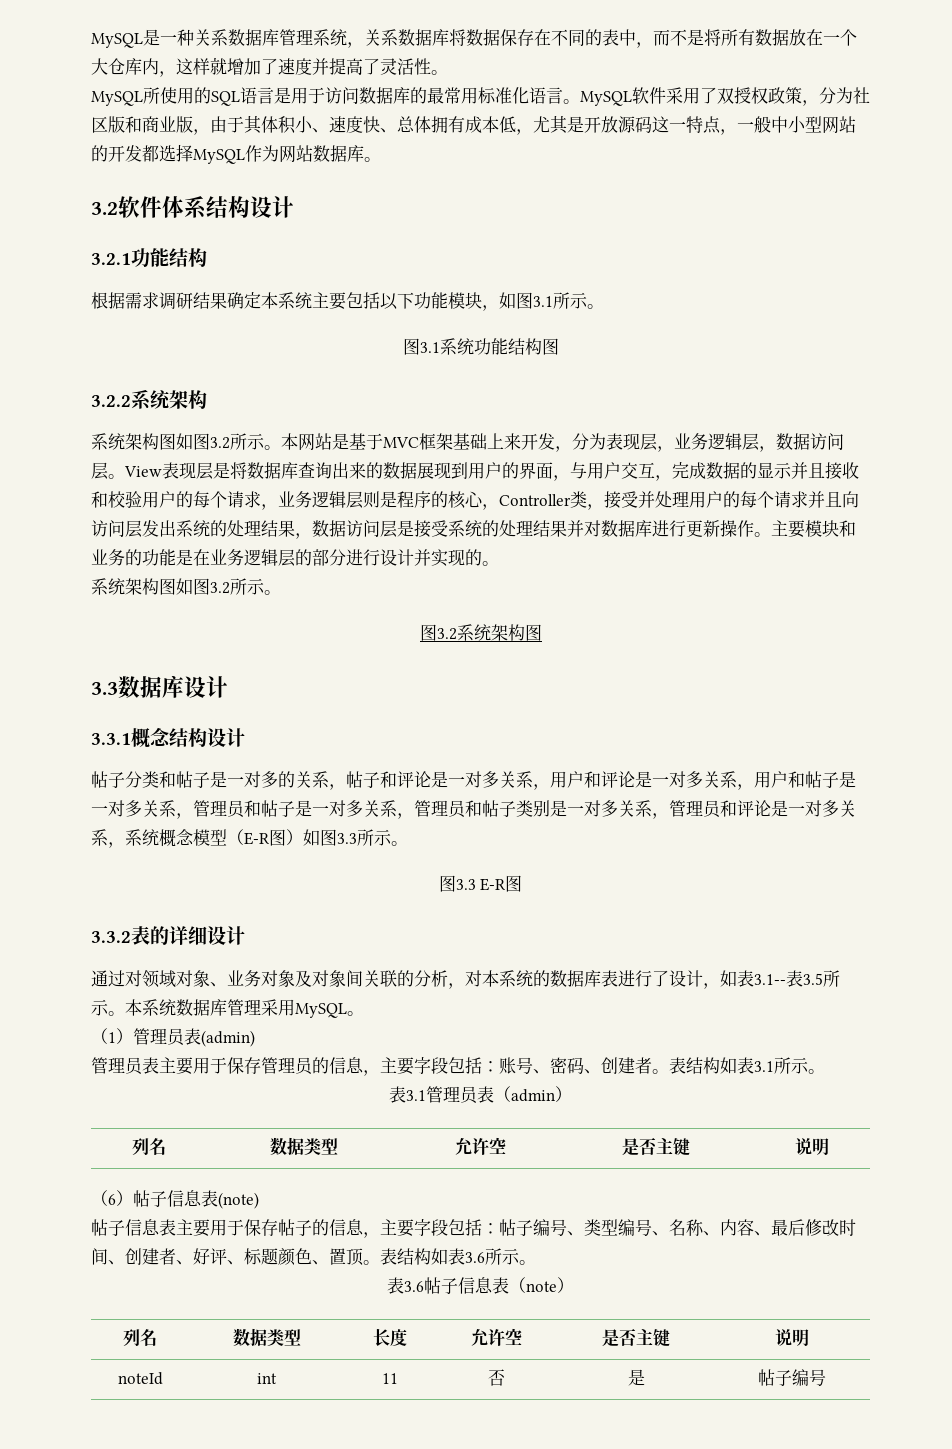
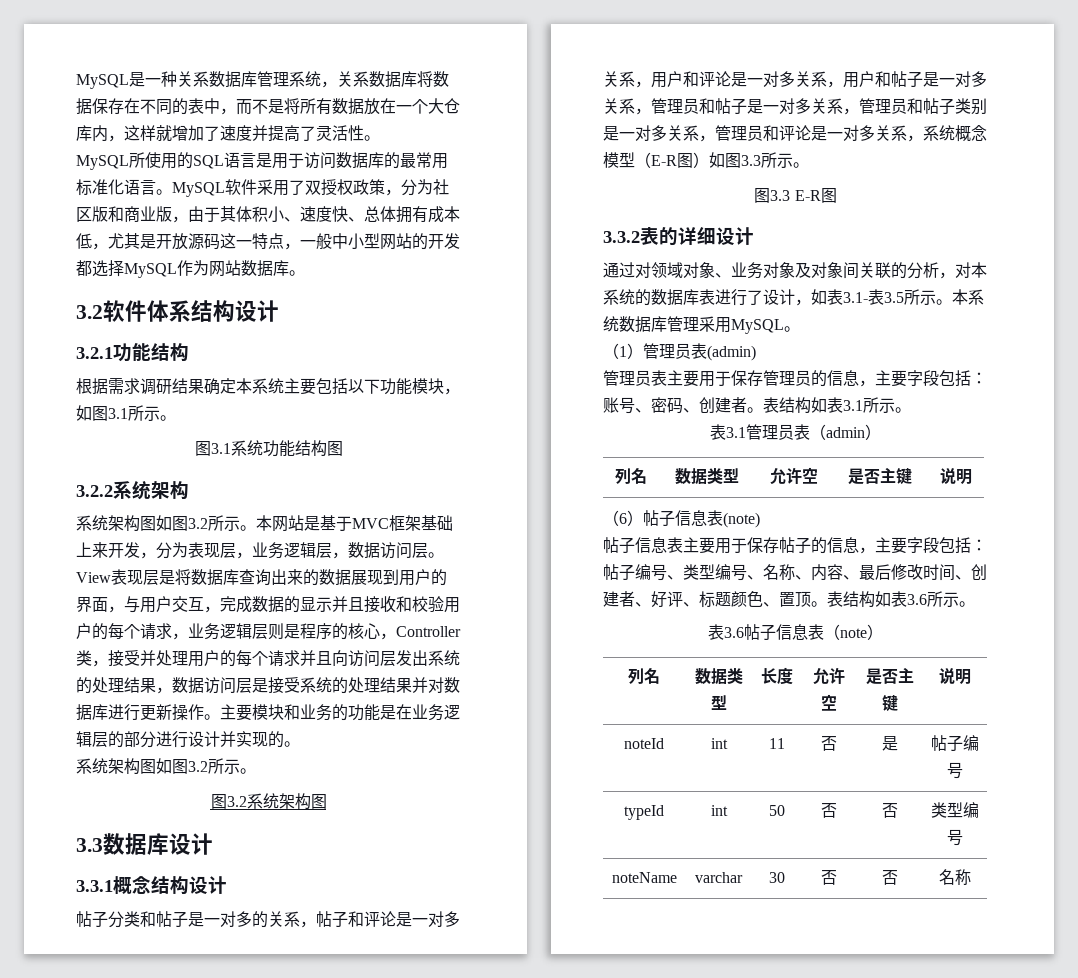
- 通过对领域对象、业务对象及对象间关联的分析，对本系统的数据库表进行了设计，如表3.1--表3.5所示。
+ 通过对领域对象、业务对象及对象间关联的分析，对本系统的数据库表进行了设计，如表3.1-表3.5所示。
+ typeId | int | 50 | 否 | 否 | 类型编号
+ noteName | varchar | 30 | 否 | 否 | 名称

